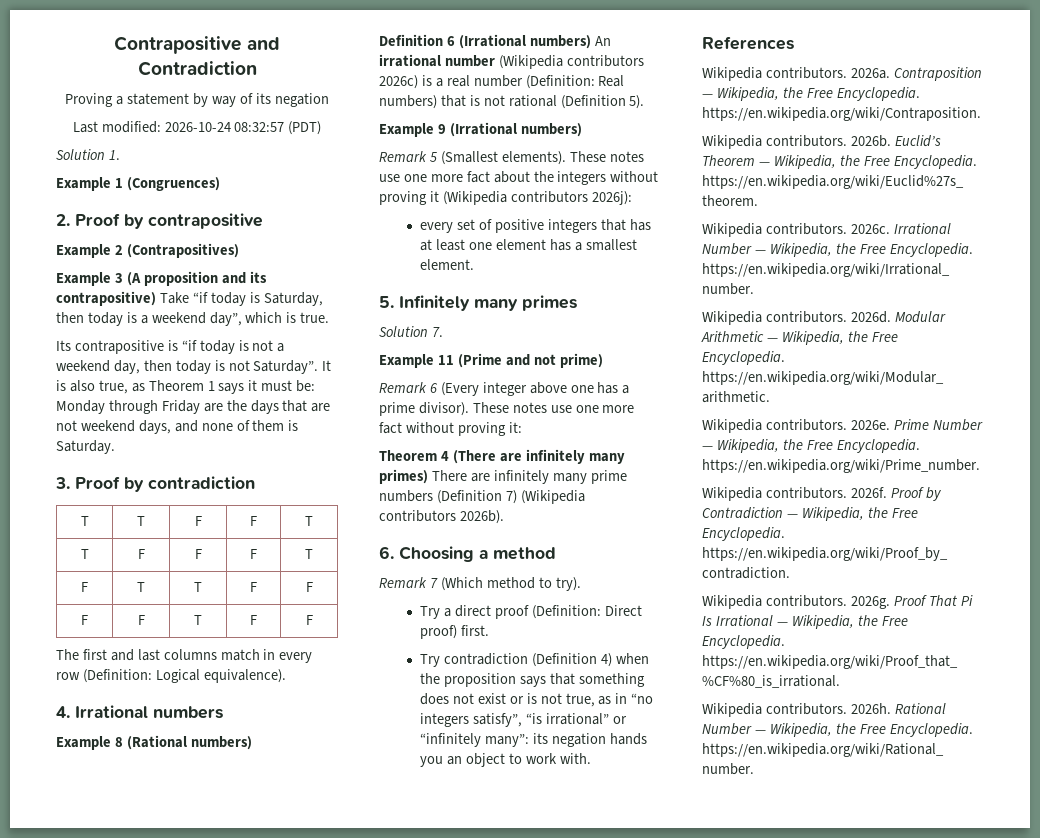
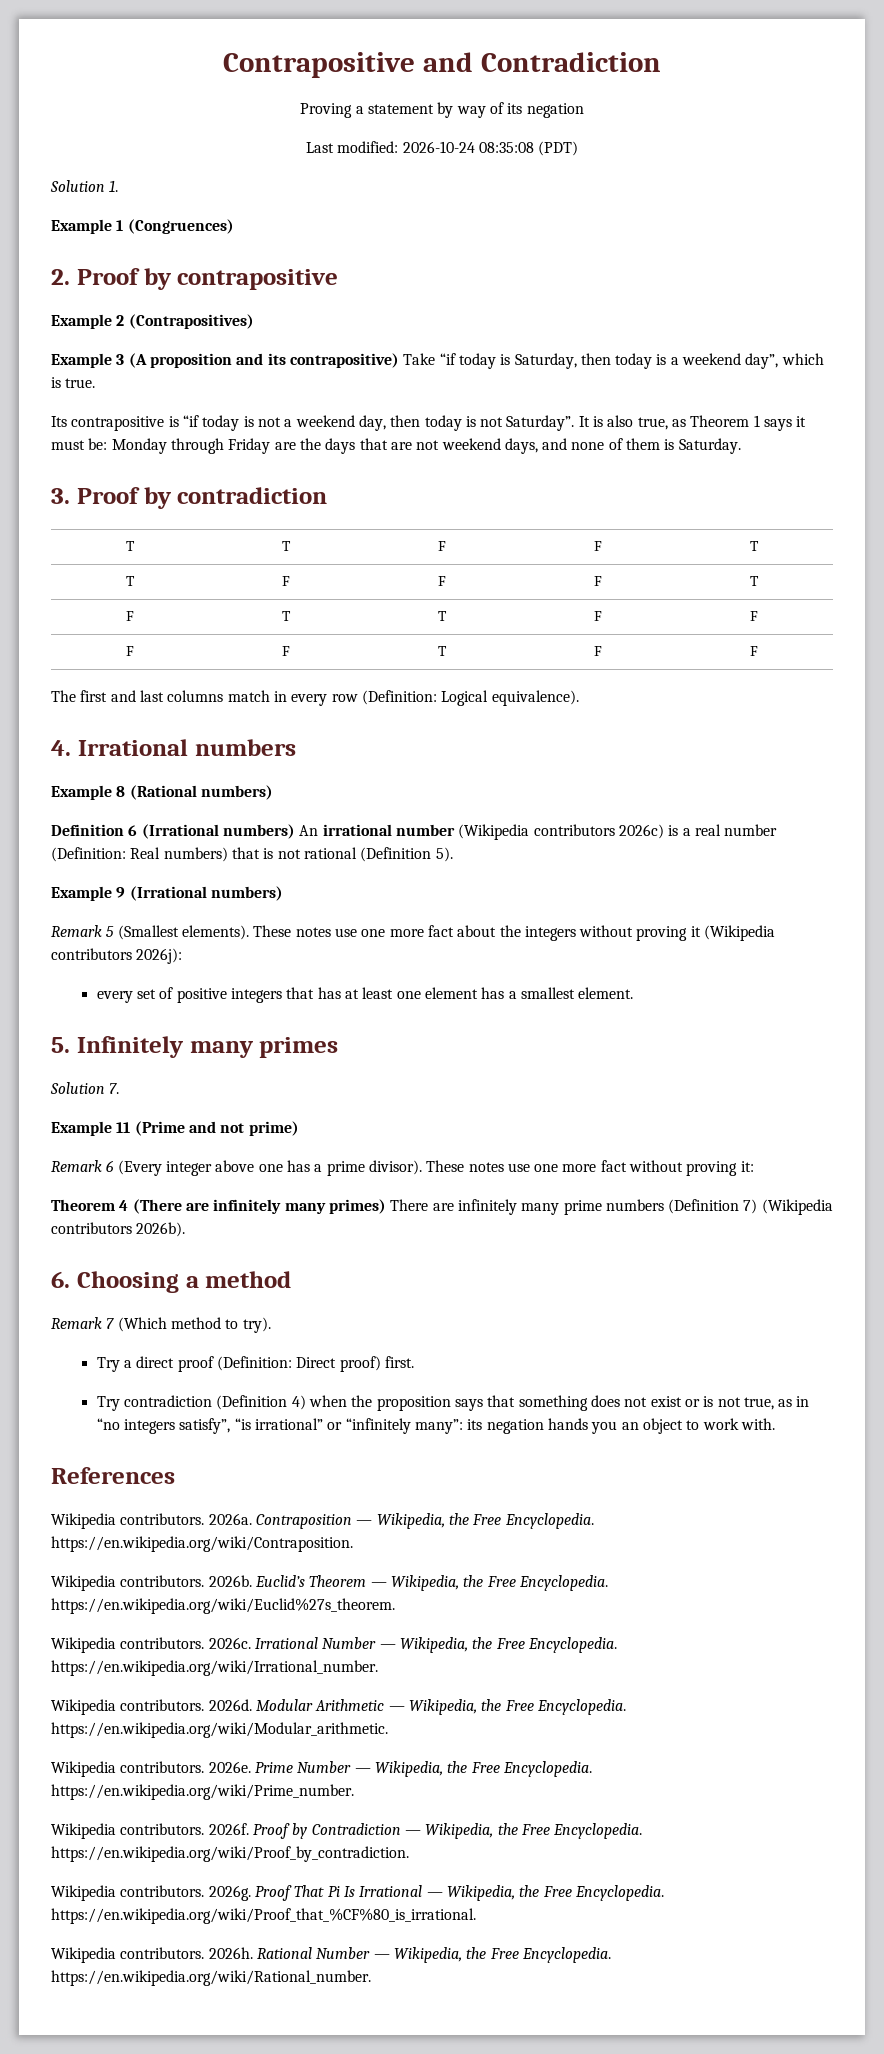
- Last modified: 2026-10-24 08:32:57 (PDT)
+ Last modified: 2026-10-24 08:35:08 (PDT)

